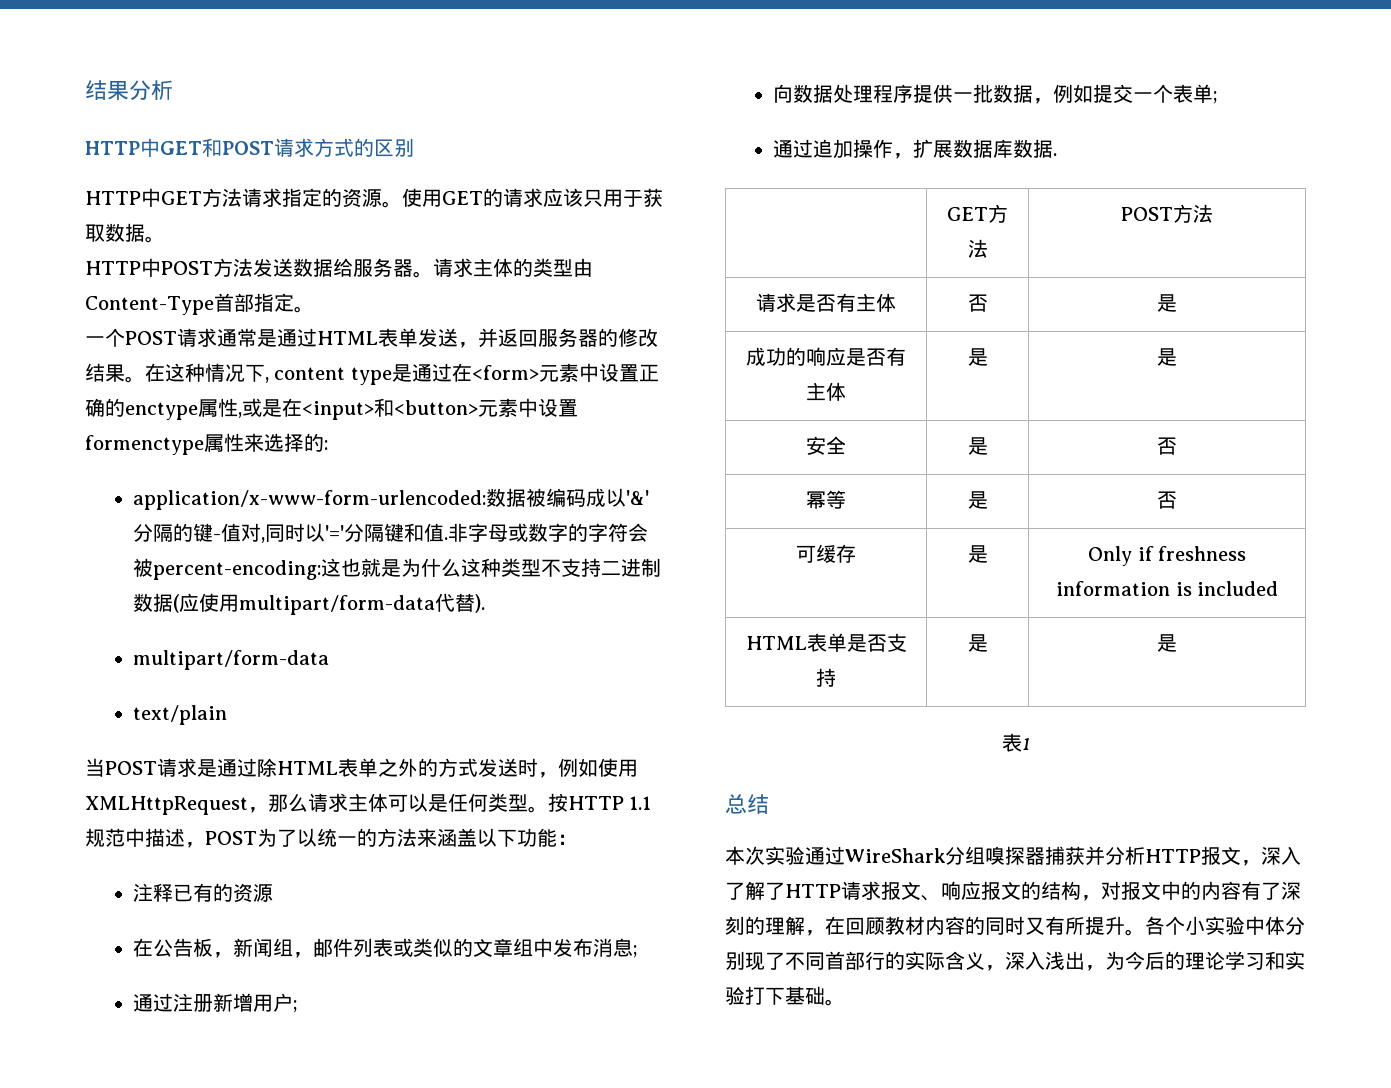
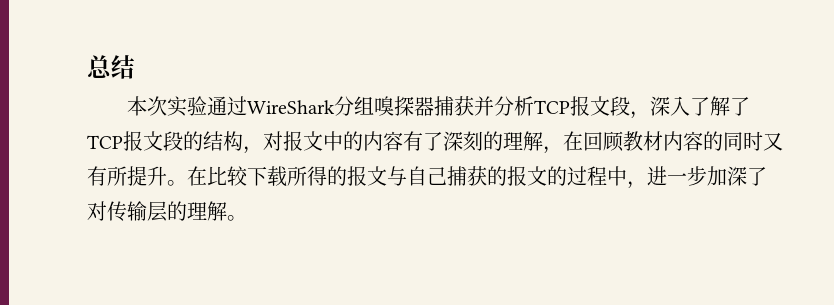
- 结果分析
- HTTP中GET和POST请求方式的区别
- HTTP中GET方法请求指定的资源。使用GET的请求应该只用于获取数据。
- HTTP中POST方法发送数据给服务器。请求主体的类型由Content-Type首部指定。
- 一个POST请求通常是通过HTML表单发送，并返回服务器的修改结果。在这种情况下, content type是通过在<form>元素中设置正确的enctype属性,或是在<input>和<button>元素中设置formenctype属性来选择的:
- application/x-www-form-urlencoded:数据被编码成以'&'分隔的键-值对,同时以'='分隔键和值.非字母或数字的字符会被percent-encoding:这也就是为什么这种类型不支持二进制数据(应使用multipart/form-data代替).
- multipart/form-data
- text/plain
- 当POST请求是通过除HTML表单之外的方式发送时，例如使用XMLHttpRequest，那么请求主体可以是任何类型。按HTTP 1.1规范中描述，POST为了以统一的方法来涵盖以下功能：
- 注释已有的资源
- 在公告板，新闻组，邮件列表或类似的文章组中发布消息;
- 通过注册新增用户;
- 向数据处理程序提供一批数据，例如提交一个表单;
- 通过追加操作，扩展数据库数据.
- | GET方法 | POST方法
- 请求是否有主体 | 否 | 是
- 成功的响应是否有主体 | 是 | 是
- 安全 | 是 | 否
- 幂等 | 是 | 否
- 可缓存 | 是 | Only if freshness information is included
- HTML表单是否支持 | 是 | 是
- 表1
- 本次实验通过WireShark分组嗅探器捕获并分析HTTP报文，深入了解了HTTP请求报文、响应报文的结构，对报文中的内容有了深刻的理解，在回顾教材内容的同时又有所提升。
+ 本次实验通过WireShark分组嗅探器捕获并分析TCP报文段，深入了解了TCP报文段的结构，对报文中的内容有了深刻的理解，在回顾教材内容的同时又有所提升。
- 各个小实验中体分别现了不同首部行的实际含义，深入浅出，为今后的理论学习和实验打下基础。
+ 在比较下载所得的报文与自己捕获的报文的过程中，进一步加深了对传输层的理解。

